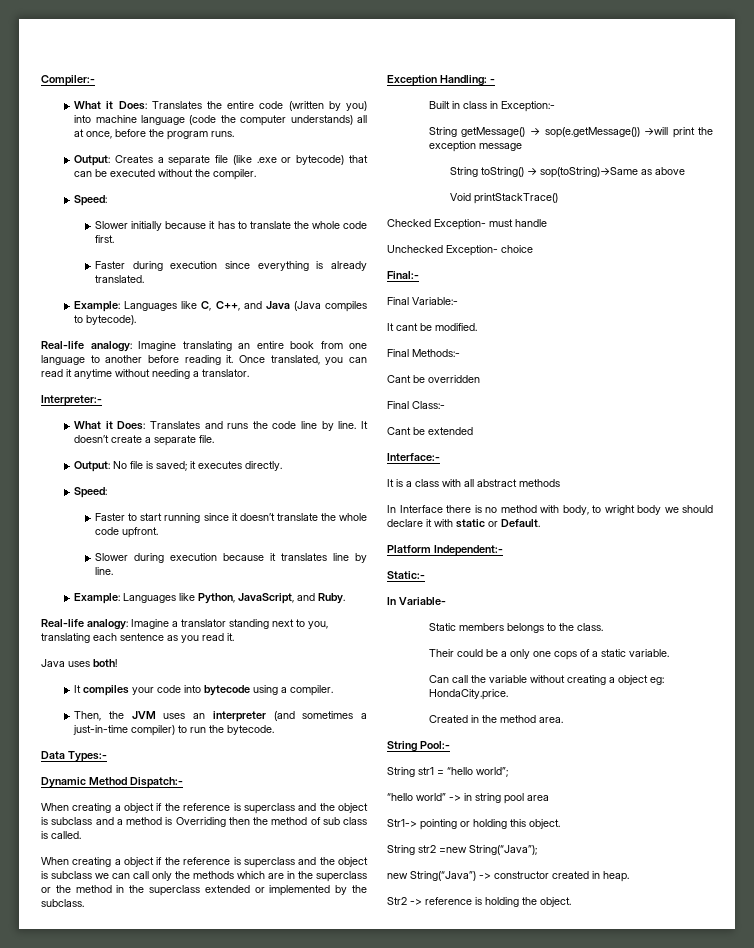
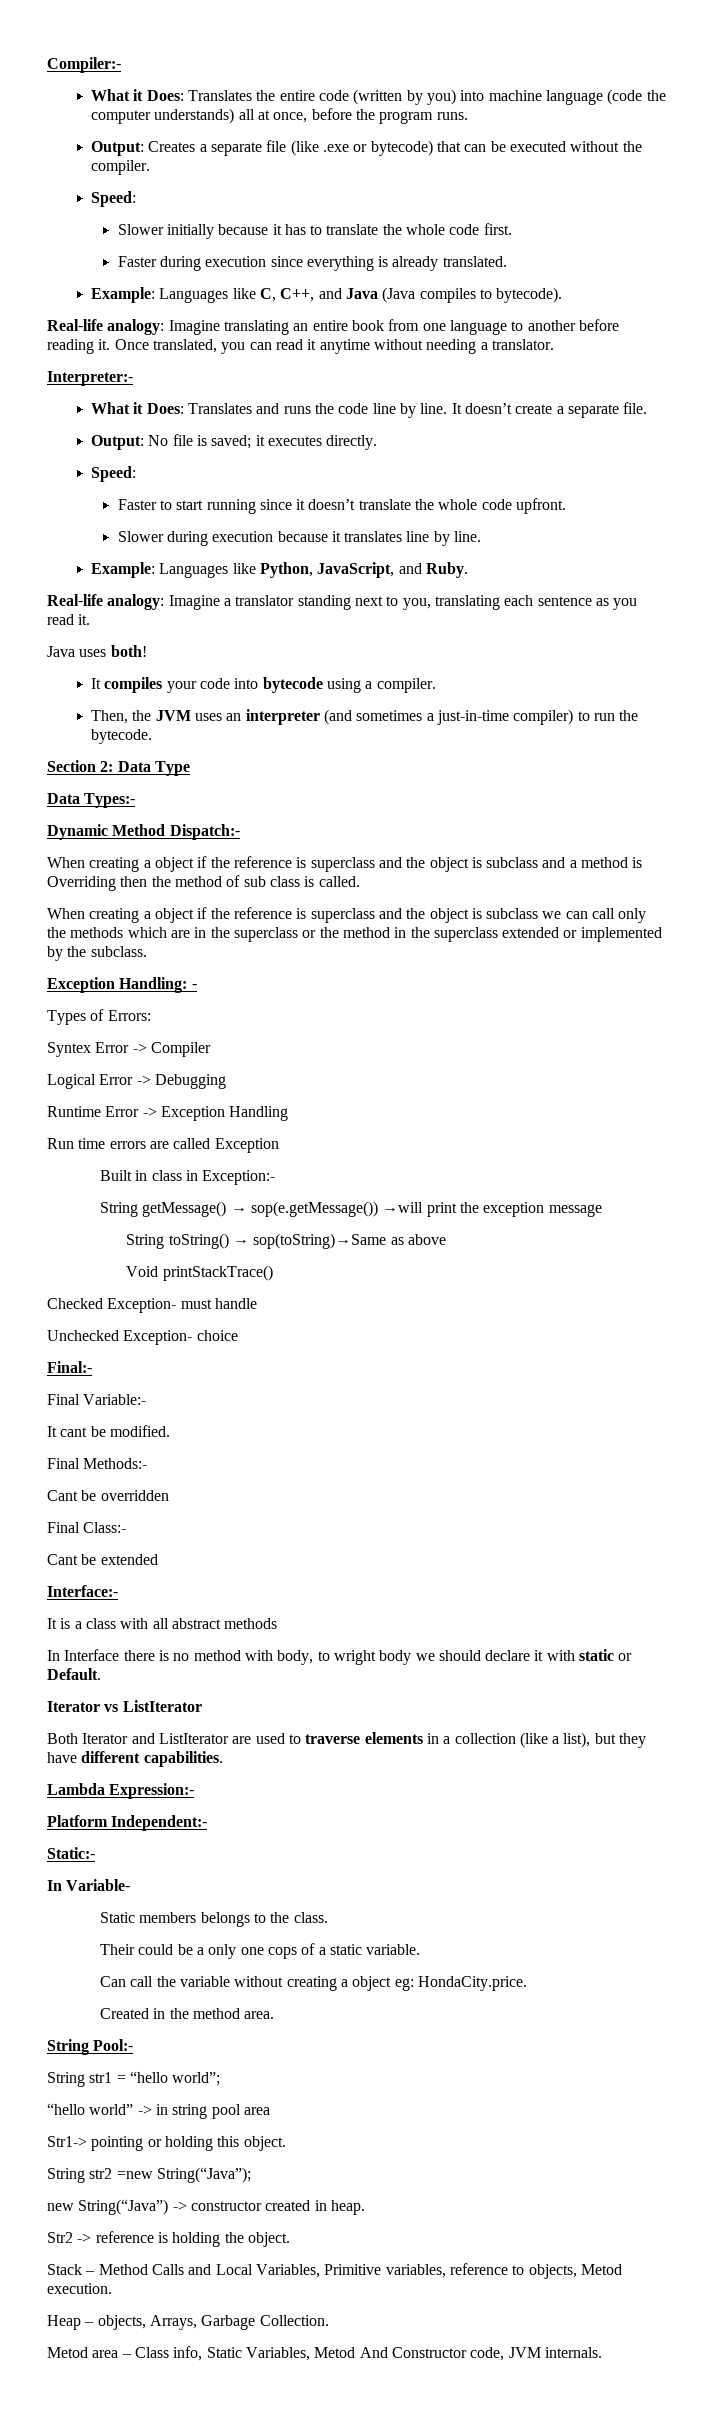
+ Section 2: Data Type
+ Types of Errors:
+ Syntex Error -> Compiler
+ Logical Error -> Debugging
+ Runtime Error -> Exception Handling
+ Run time errors are called Exception
+ Iterator vs ListIterator
+ Both Iterator and ListIterator are used to traverse elements in a collection (like a list), but they have different capabilities.
+ Lambda Expression:-
+ Stack – Method Calls and Local Variables, Primitive variables, reference to objects, Metod execution.
+ Heap – objects, Arrays, Garbage Collection.
+ Metod area – Class info, Static Variables, Metod And Constructor code, JVM internals.

